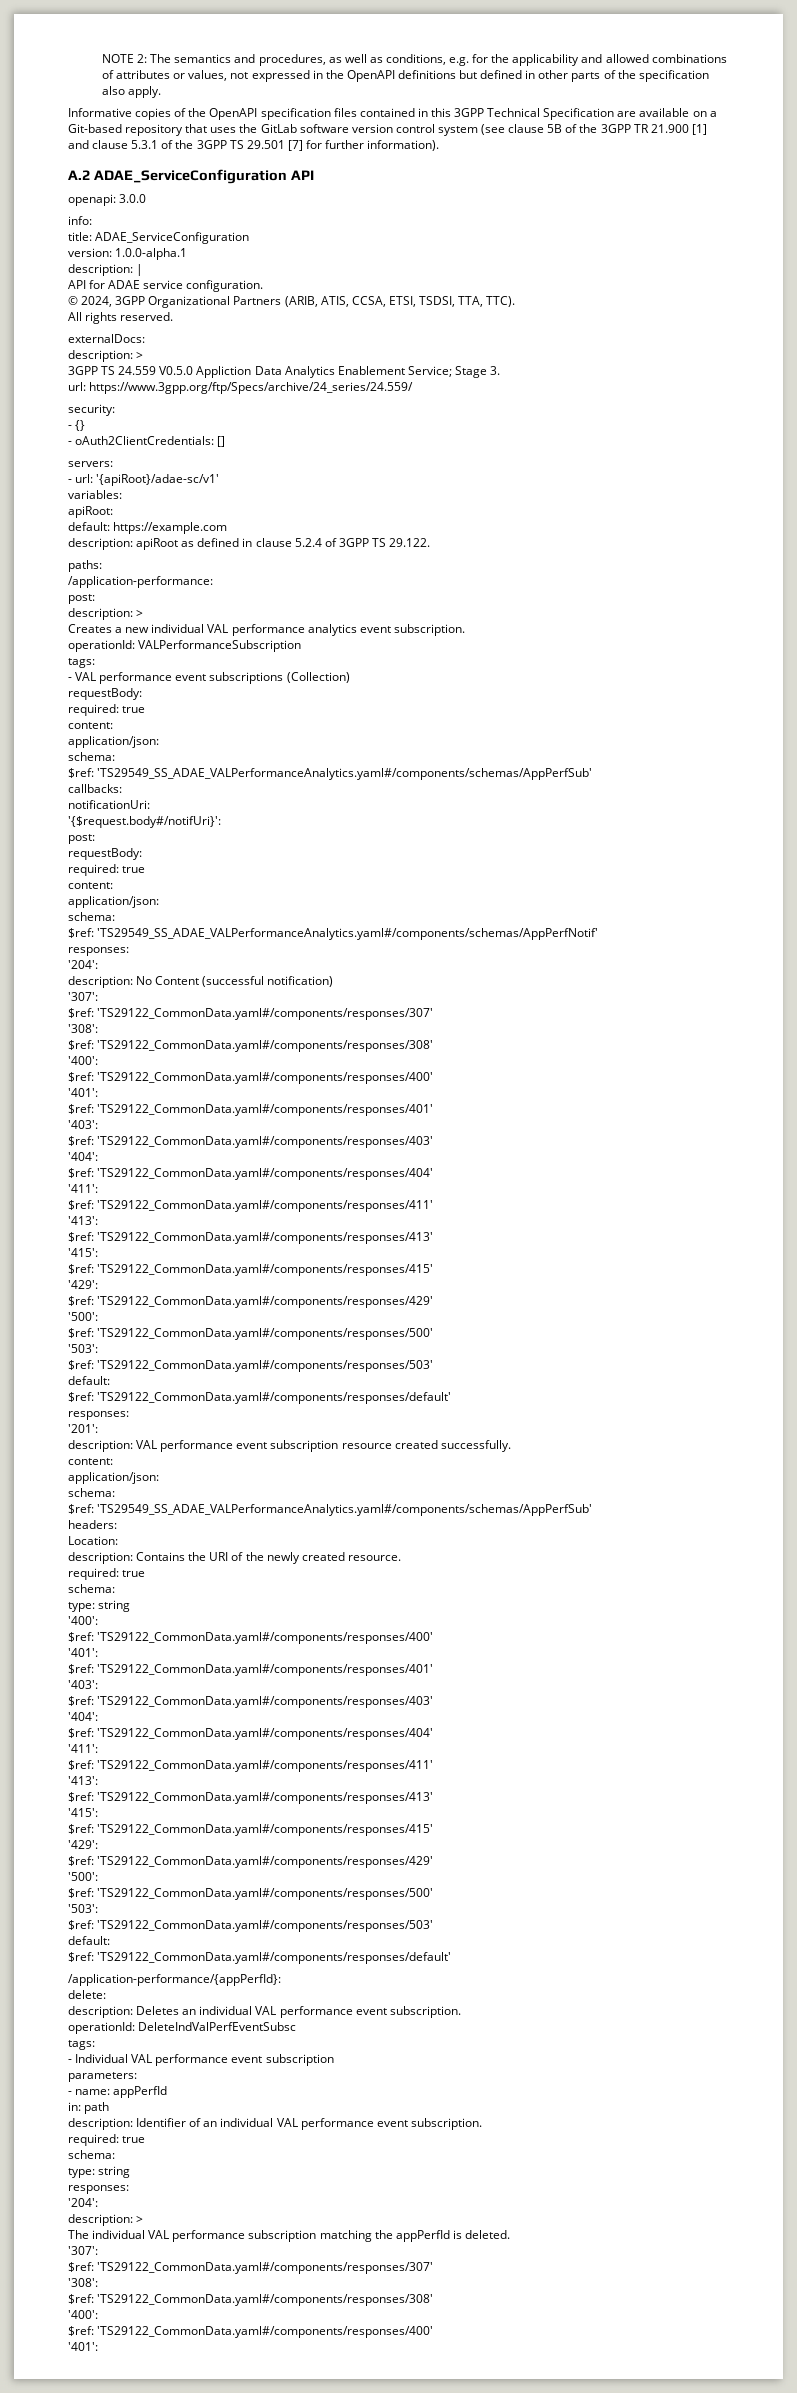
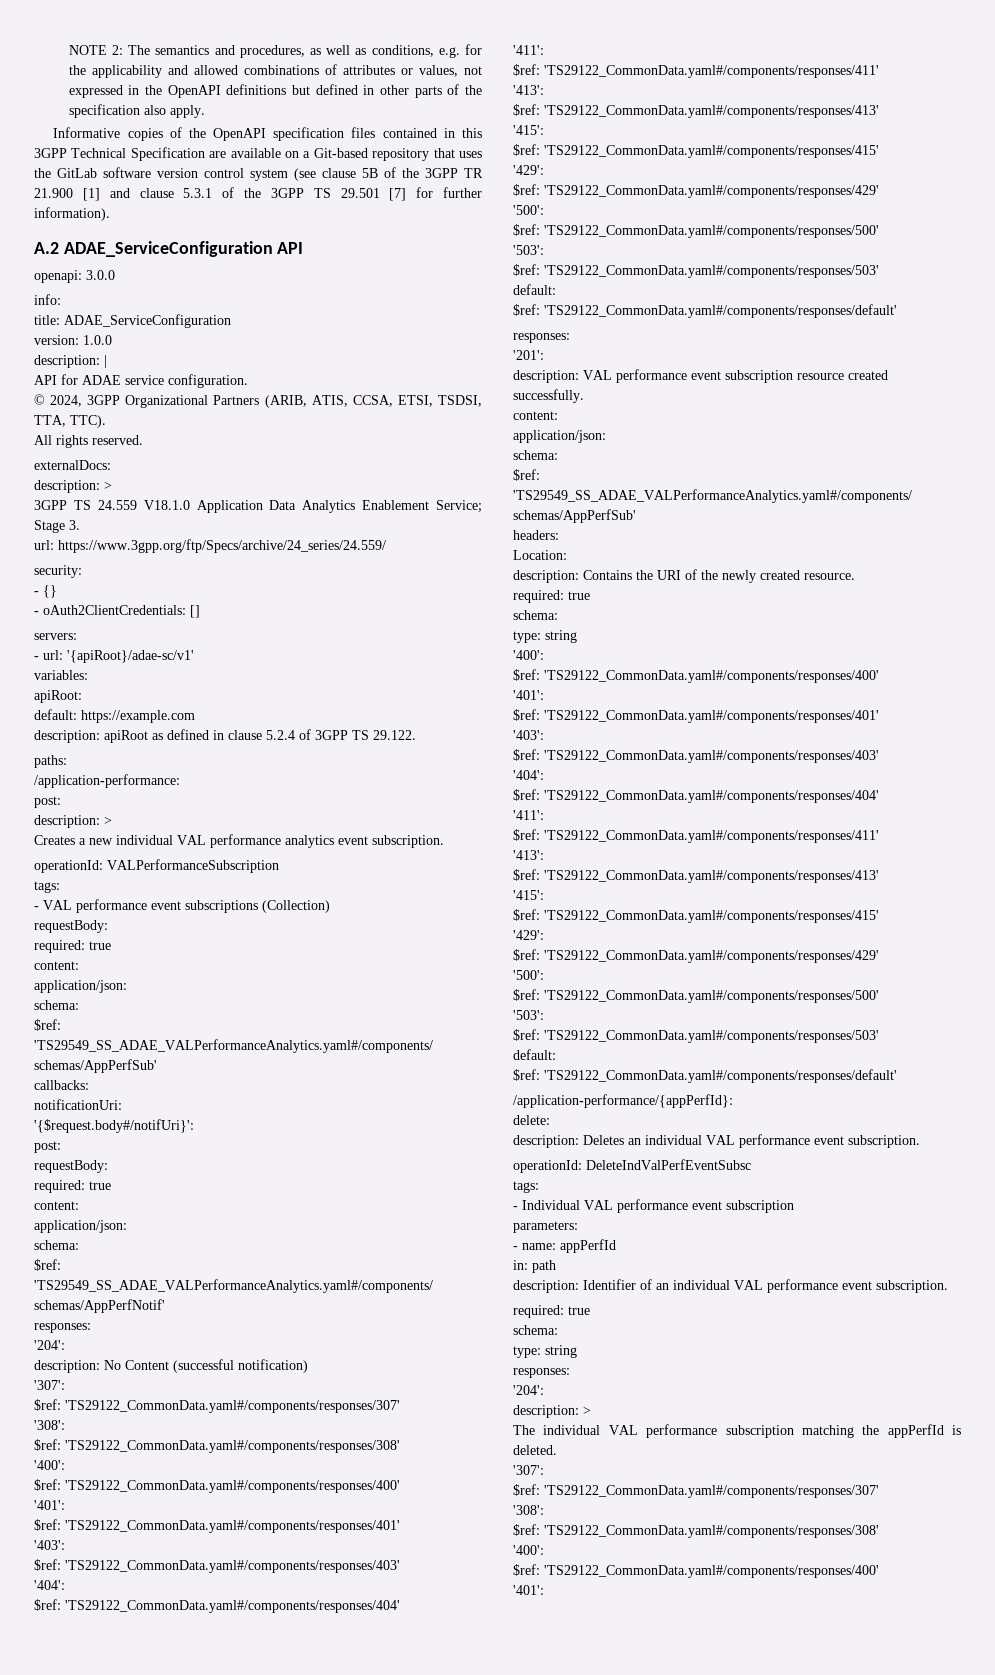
- version: 1.0.0-alpha.1
+ version: 1.0.0
- 3GPP TS 24.559 V0.5.0 Appliction Data Analytics Enablement Service; Stage 3.
+ 3GPP TS 24.559 V18.1.0 Application Data Analytics Enablement Service; Stage 3.

